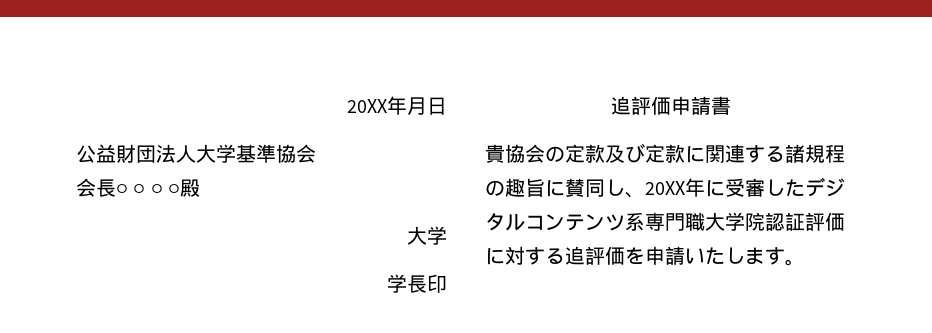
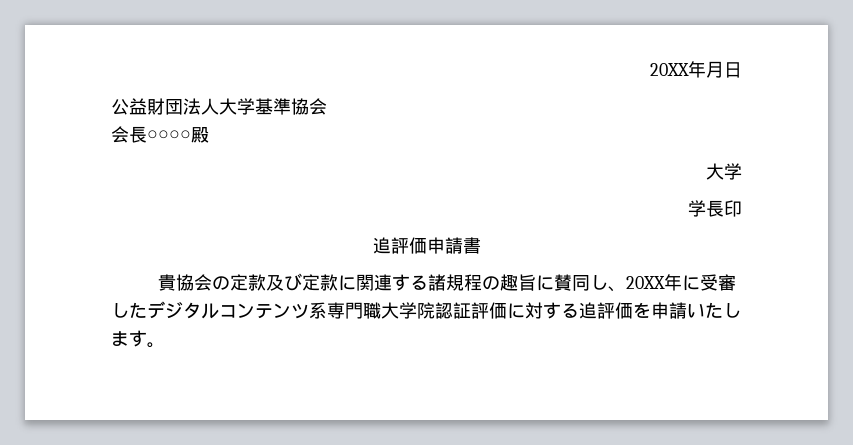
- 会長○ ○ ○ ○殿
+ 会長○○○○殿

